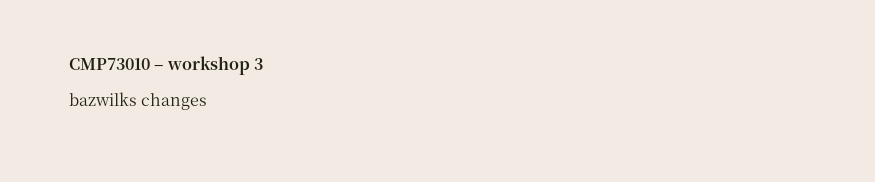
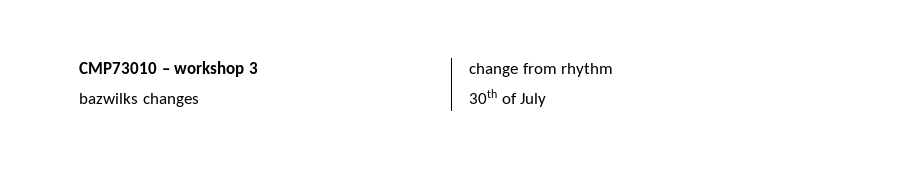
+ change from rhythm
+ 30th of July

